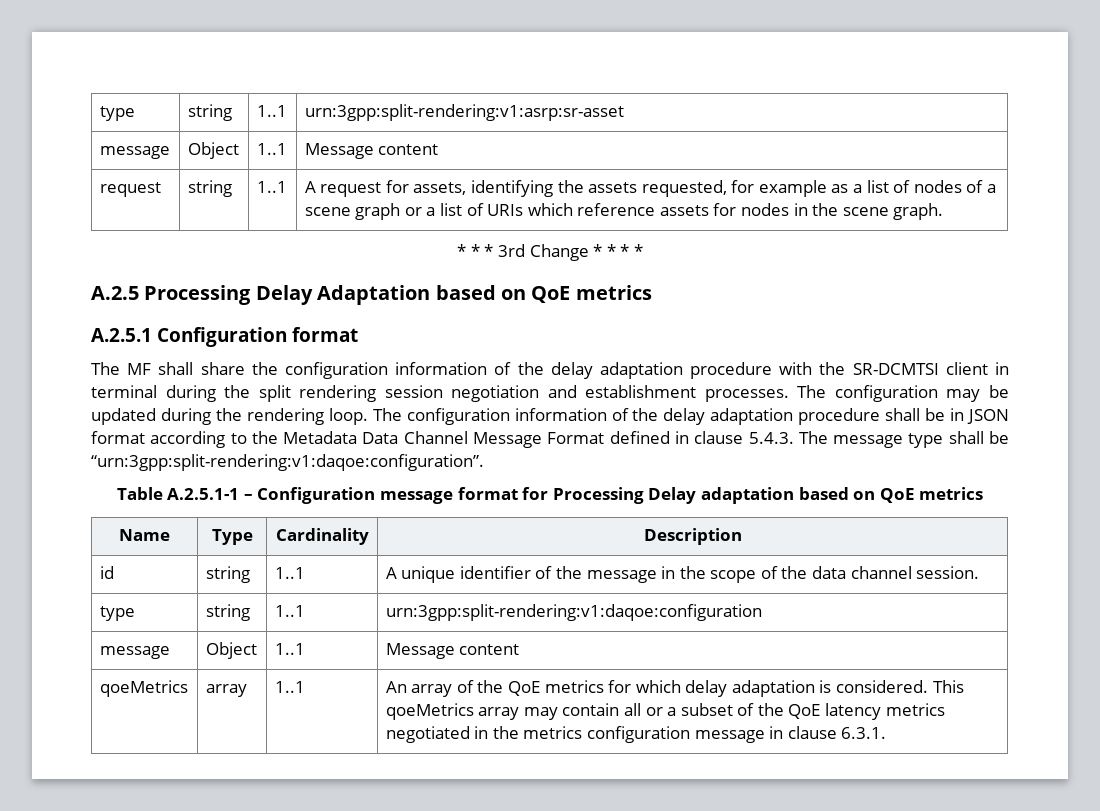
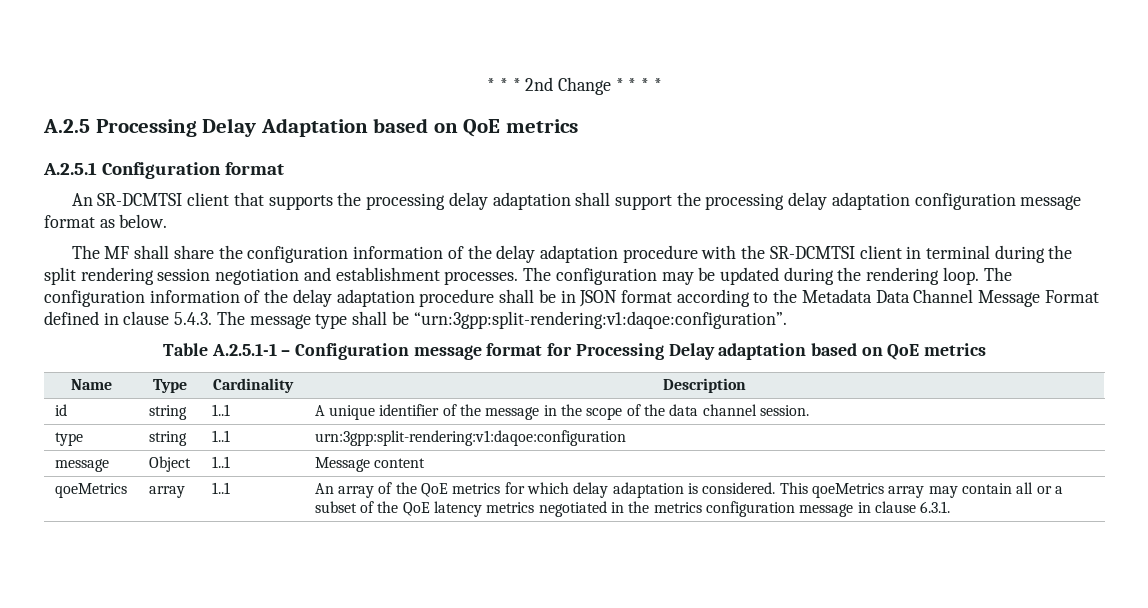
- type | string | 1..1 | urn:3gpp:split-rendering:v1:asrp:sr-asset
- message | Object | 1..1 | Message content
- request | string | 1..1 | A request for assets, identifying the assets requested, for example as a list of nodes of a scene graph or a list of URIs which reference assets for nodes in the scene graph.
- * * * 3rd Change * * * *
+ * * * 2nd Change * * * *
+ An SR-DCMTSI client that supports the processing delay adaptation shall support the processing delay adaptation configuration message format as below.

